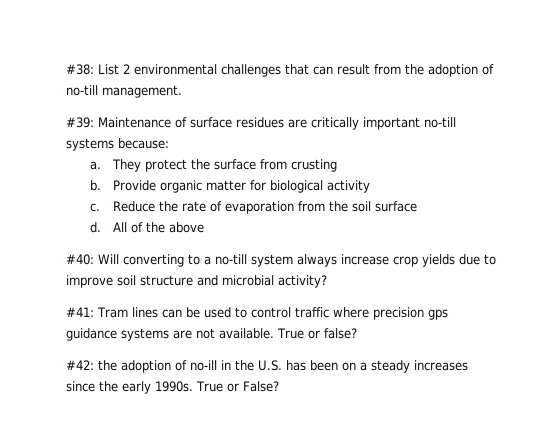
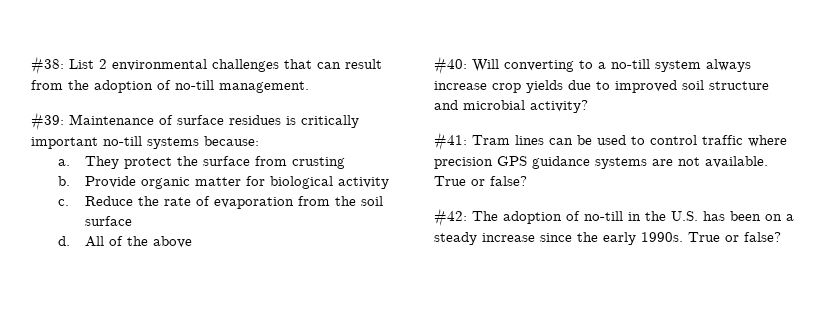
- #39: Maintenance of surface residues are critically important no-till systems because:
+ #39: Maintenance of surface residues is critically important no-till systems because:
- #40: Will converting to a no-till system always increase crop yields due to improve soil structure and microbial activity?
+ #40: Will converting to a no-till system always increase crop yields due to improved soil structure and microbial activity?
- #41: Tram lines can be used to control traffic where precision gps guidance systems are not available.
+ #41: Tram lines can be used to control traffic where precision GPS guidance systems are not available.
- #42: the adoption of no-ill in the U.S. has been on a steady increases since the early 1990s. True or False?
+ #42: The adoption of no-till in the U.S. has been on a steady increase since the early 1990s. True or false?

